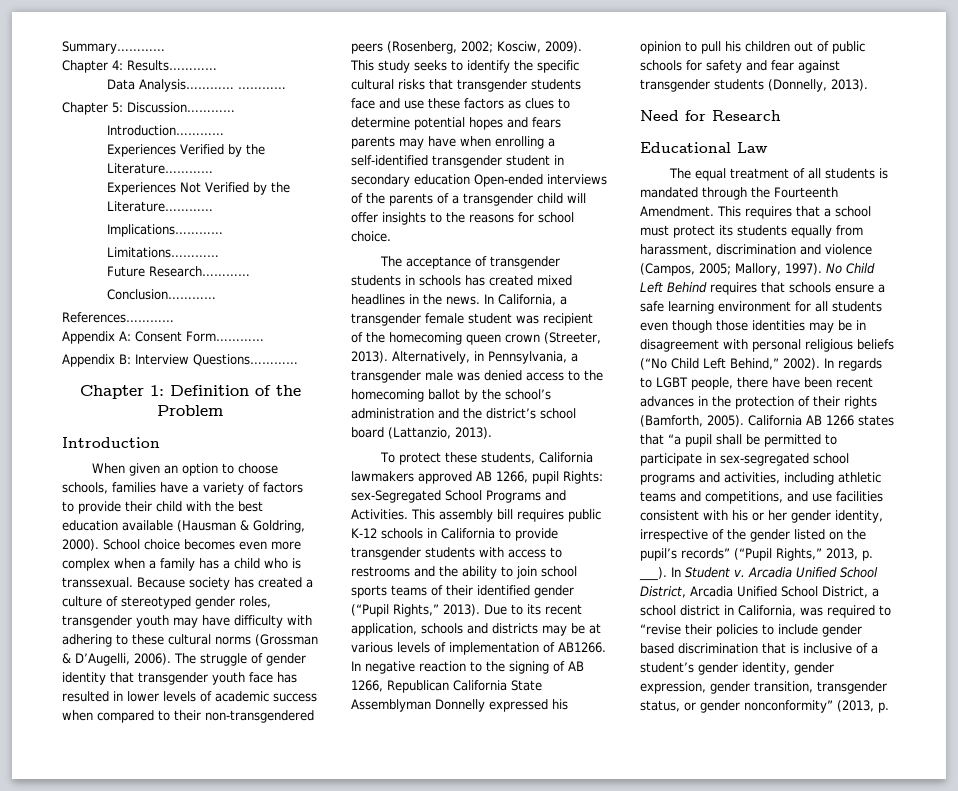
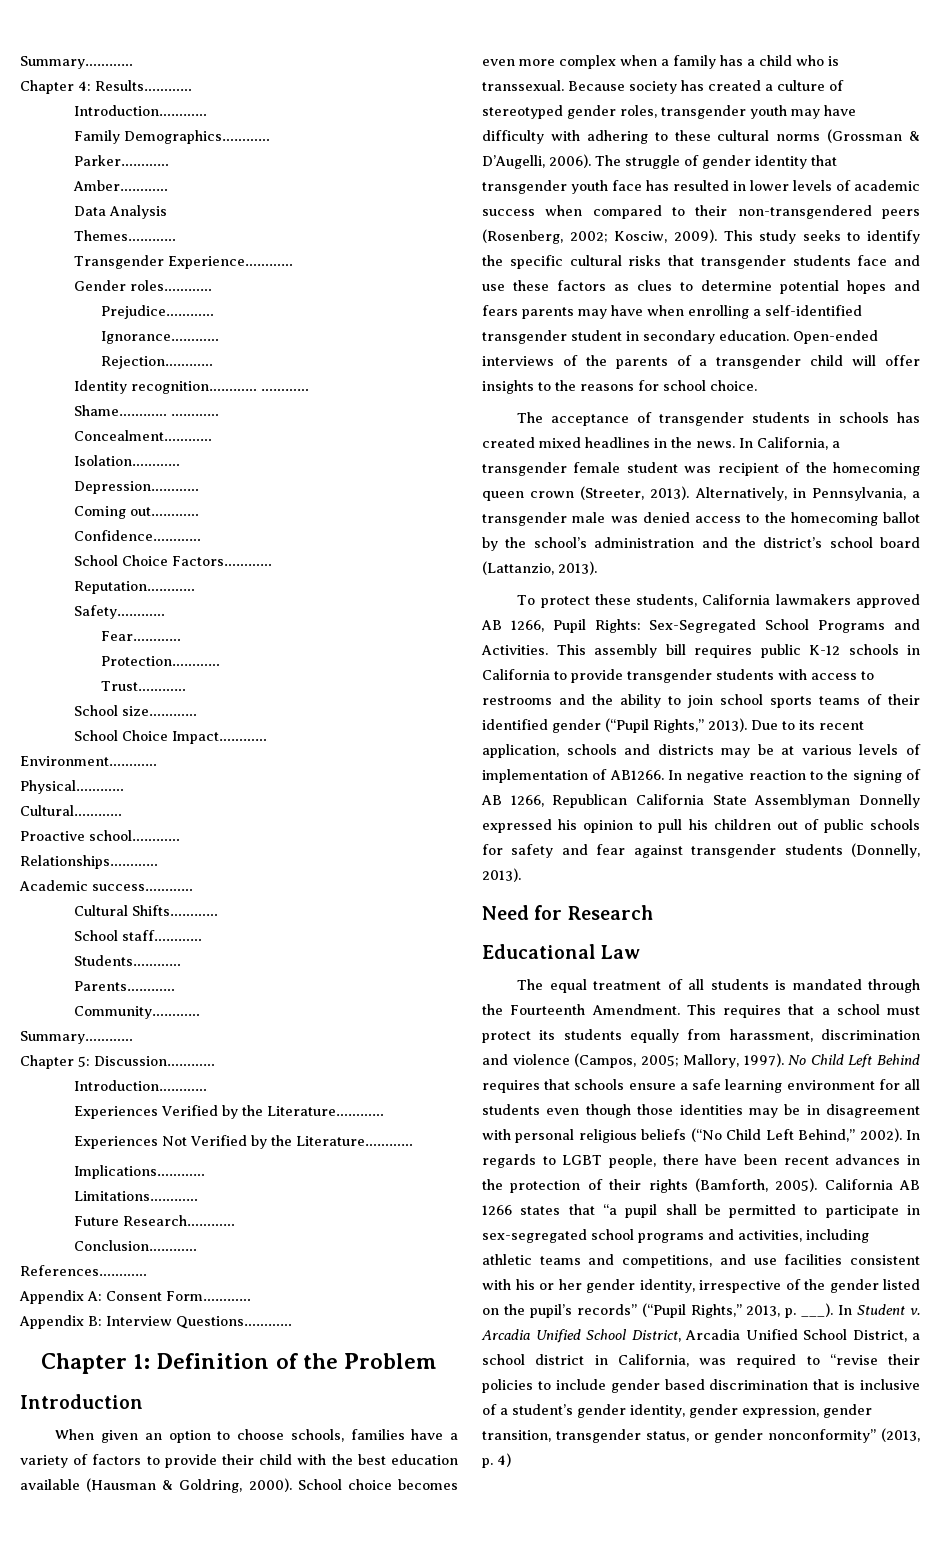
  Chapter 4: Results…………
- Data Analysis………… …………
+ Introduction…………
+ Family Demographics…………
+ Parker…………
+ Amber…………
+ Data Analysis
+ Themes…………
+ Transgender Experience…………
+ Gender roles…………
+ Prejudice…………
+ Ignorance…………
+ Rejection…………
+ Identity recognition………… …………
+ Shame………… …………
+ Concealment…………
+ Isolation…………
+ Depression…………
+ Coming out…………
+ Confidence…………
+ School Choice Factors…………
+ Reputation…………
+ Safety…………
+ Fear…………
+ Protection…………
+ Trust…………
+ School size…………
+ School Choice Impact…………
+ Environment…………
+ Physical…………
+ Cultural…………
+ Proactive school…………
+ Relationships…………
+ Academic success…………
+ Cultural Shifts…………
+ School staff…………
+ Students…………
+ Parents…………
+ Community…………
+ Summary…………
- This study seeks to identify the specific cultural risks that transgender students face and use these factors as clues to determine potential hopes and fears parents may have when enrolling a self-identified transgender student in secondary education Open-ended interviews of the parents of a transgender child will offer insights to the reasons for school choice.
+ This study seeks to identify the specific cultural risks that transgender students face and use these factors as clues to determine potential hopes and fears parents may have when enrolling a self-identified transgender student in secondary education. Open-ended interviews of the parents of a transgender child will offer insights to the reasons for school choice.
- To protect these students, California lawmakers approved AB 1266, pupil Rights: sex-Segregated School Programs and Activities.
+ To protect these students, California lawmakers approved AB 1266, Pupil Rights: Sex-Segregated School Programs and Activities.
- Arcadia Unified School District, Arcadia Unified School District, a school district in California, was required to “revise their policies to include gender based discrimination that is inclusive of a student’s gender identity, gender expression, gender transition, transgender status, or gender nonconformity” (2013, p.
+ Arcadia Unified School District, Arcadia Unified School District, a school district in California, was required to “revise their policies to include gender based discrimination that is inclusive of a student’s gender identity, gender expression, gender transition, transgender status, or gender nonconformity” (2013, p. 4)

